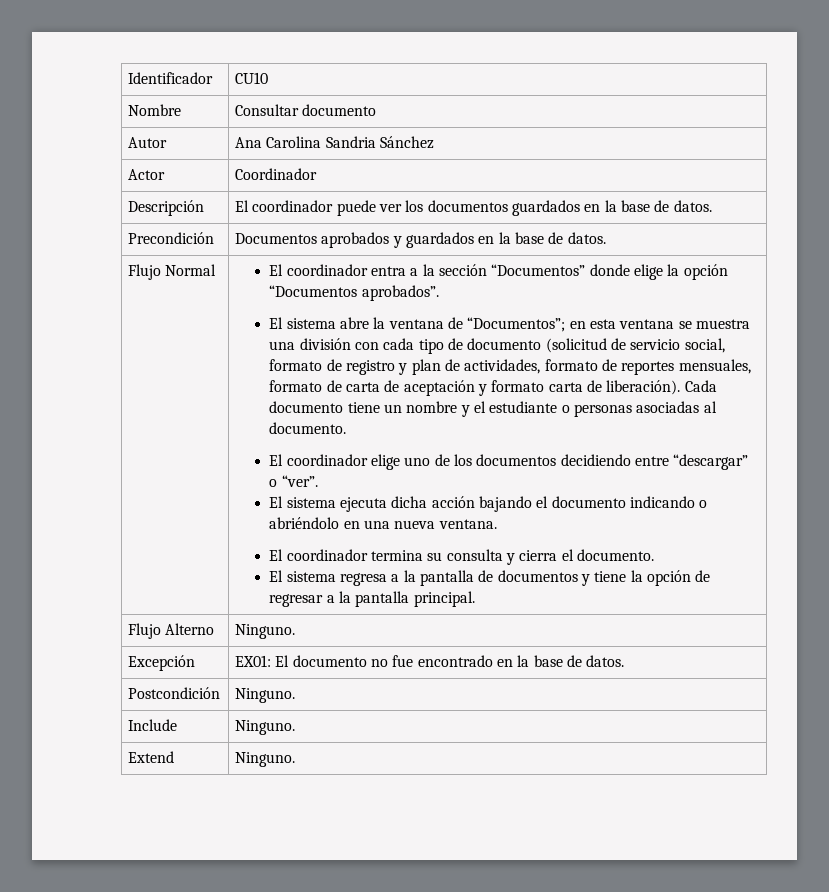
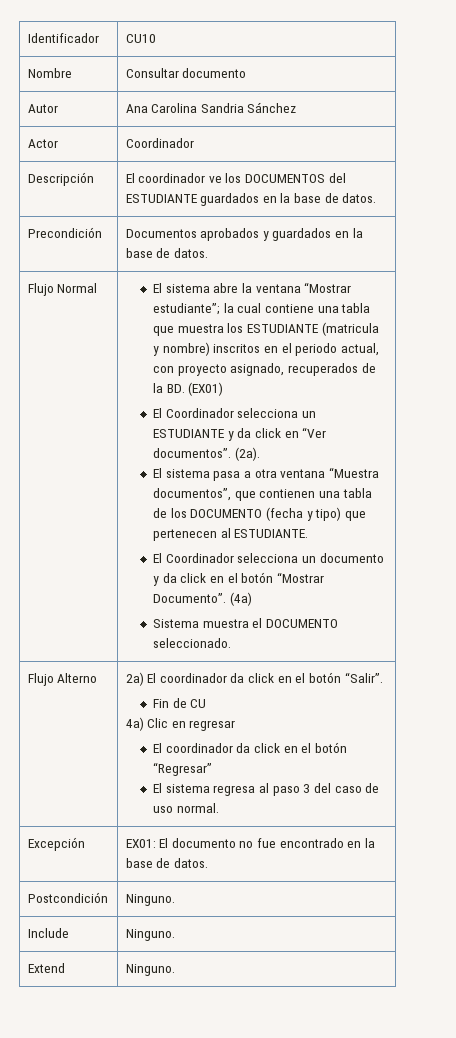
- Descripción | El coordinador puede ver los documentos guardados en la base de datos.
+ Descripción | El coordinador ve los DOCUMENTOS del ESTUDIANTE guardados en la base de datos.
- El coordinador entra a la sección “Documentos” donde elige la opción “Documentos aprobados”.
- El sistema abre la ventana de “Documentos”; en esta ventana se muestra una división con cada tipo de documento (solicitud de servicio social, formato de registro y plan de actividades, formato de reportes mensuales, formato de carta de aceptación y formato carta de liberación). Cada documento tiene un nombre y el estudiante o personas asociadas al documento.
- El coordinador elige uno de los documentos decidiendo entre “descargar” o “ver”.
- El sistema ejecuta dicha acción bajando el documento indicando o abriéndolo en una nueva ventana.
- El coordinador termina su consulta y cierra el documento.
- El sistema regresa a la pantalla de documentos y tiene la opción de regresar a la pantalla principal.
- Flujo Alterno | Ninguno.
+ El sistema abre la ventana “Mostrar estudiante”; la cual contiene una tabla que muestra los ESTUDIANTE (matricula y nombre) inscritos en el periodo actual, con proyecto asignado, recuperados de la BD. (EX01)
+ El Coordinador selecciona un ESTUDIANTE y da click en “Ver documentos”. (2a).
+ El sistema pasa a otra ventana “Muestra documentos”, que contienen una tabla de los DOCUMENTO (fecha y tipo) que pertenecen al ESTUDIANTE.
+ El Coordinador selecciona un documento y da click en el botón “Mostrar Documento”. (4a)
+ Sistema muestra el DOCUMENTO seleccionado.
+ Flujo Alterno | 2a) El coordinador da click en el botón “Salir”.
+ Fin de CU
+ 4a) Clic en regresar
+ El coordinador da click en el botón “Regresar”
+ El sistema regresa al paso 3 del caso de uso normal.

